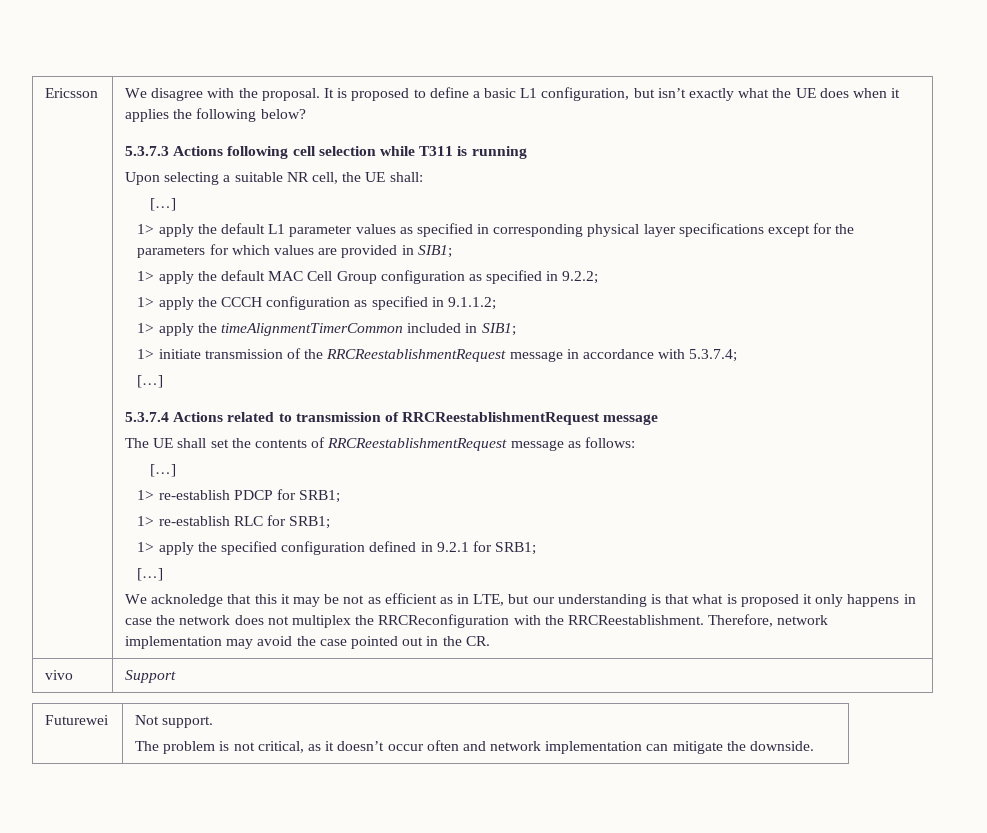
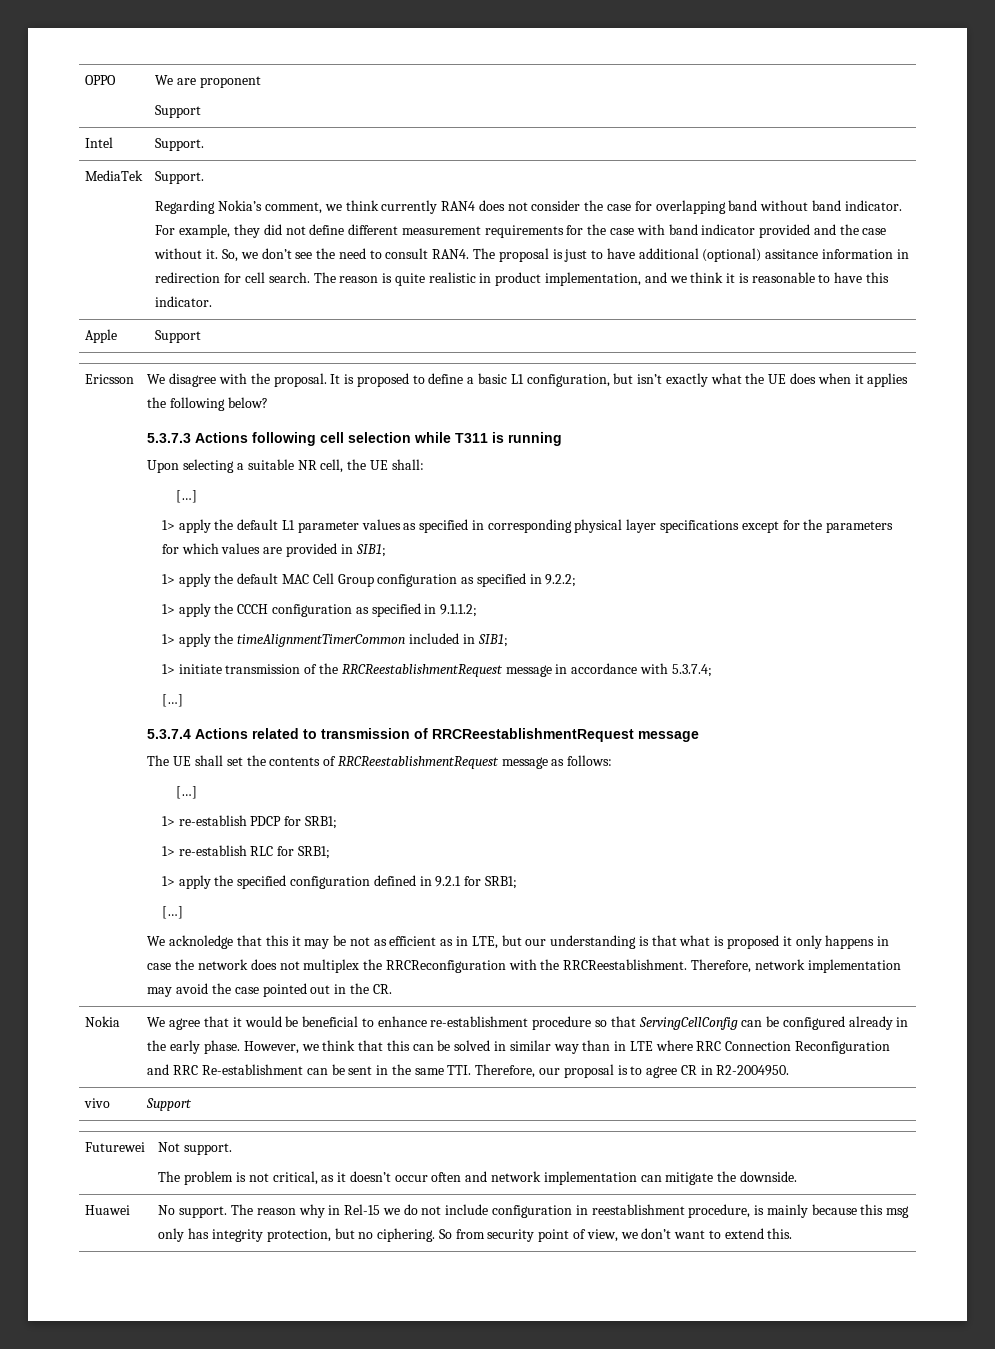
+ OPPO | We are proponent
+ Support
+ Intel | Support.
+ MediaTek | Support.
+ Regarding Nokia’s comment, we think currently RAN4 does not consider the case for overlapping band without band indicator. For example, they did not define different measurement requirements for the case with band indicator provided and the case without it. So, we don’t see the need to consult RAN4. The proposal is just to have additional (optional) assitance information in redirection for cell search. The reason is quite realistic in product implementation, and we think it is reasonable to have this indicator.
+ Apple | Support
+ Nokia | We agree that it would be beneficial to enhance re-establishment procedure so that ServingCellConfig can be configured already in the early phase. However, we think that this can be solved in similar way than in LTE where RRC Connection Reconfiguration and RRC Re-establishment can be sent in the same TTI. Therefore, our proposal is to agree CR in R2-2004950.
+ Huawei | No support. The reason why in Rel-15 we do not include configuration in reestablishment procedure, is mainly because this msg only has integrity protection, but no ciphering. So from security point of view, we don’t want to extend this.

